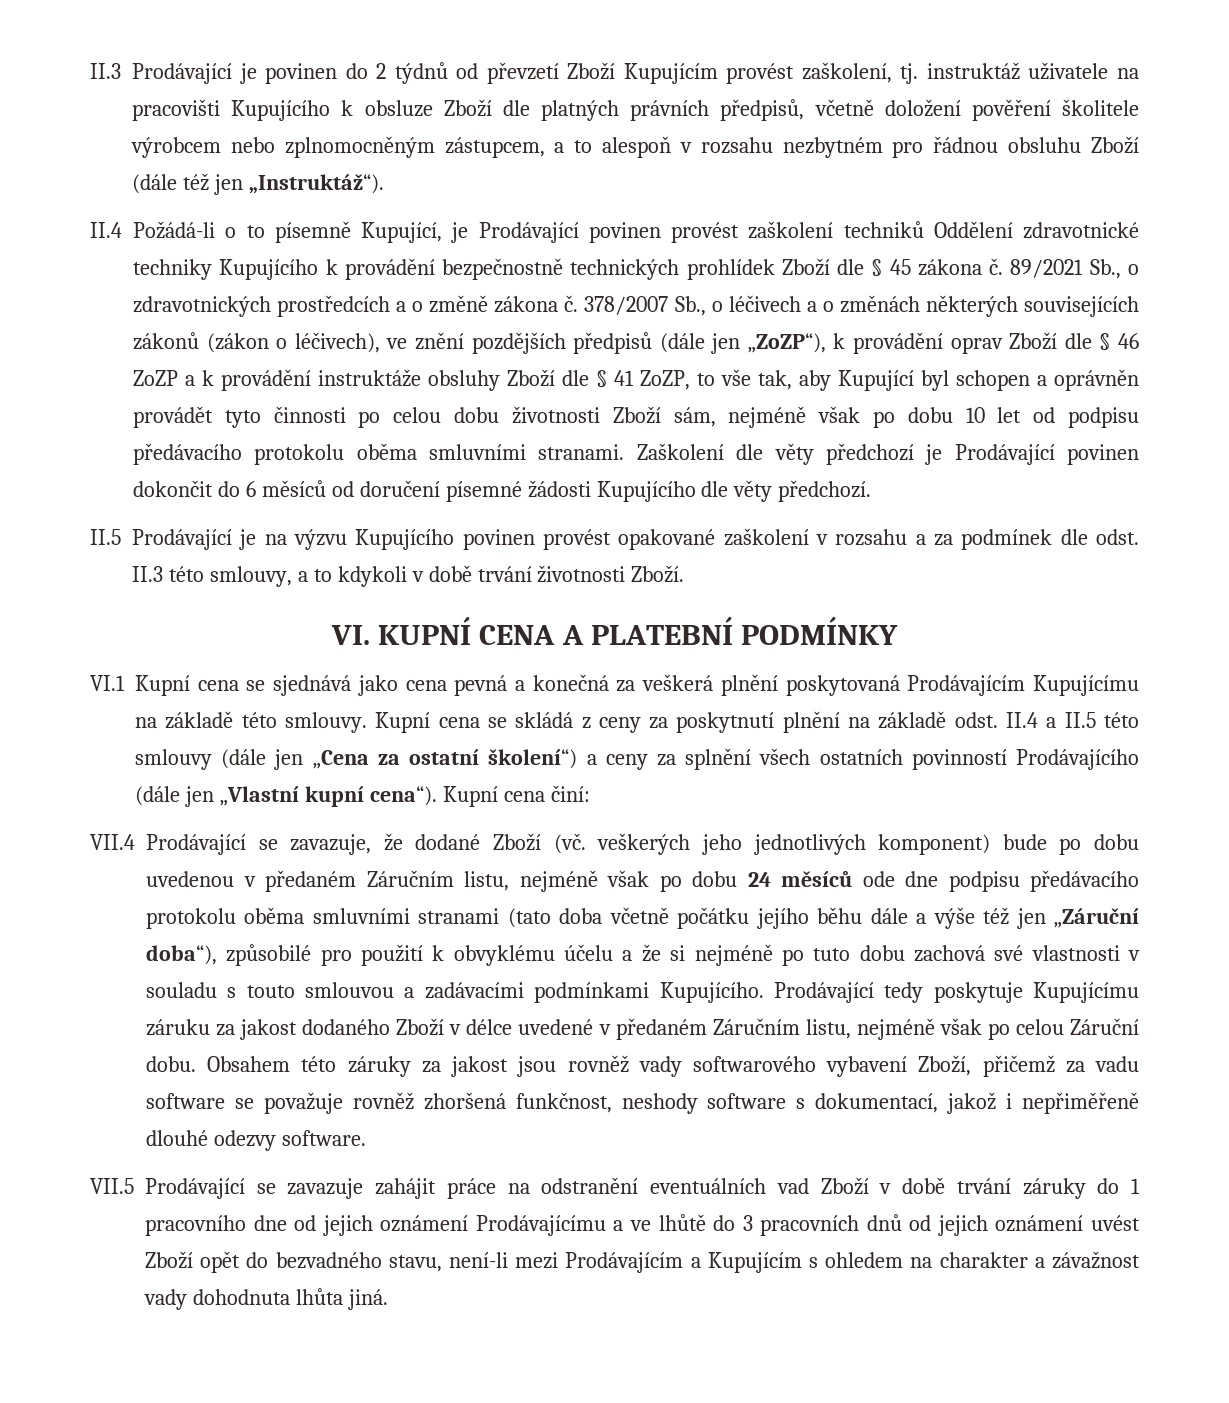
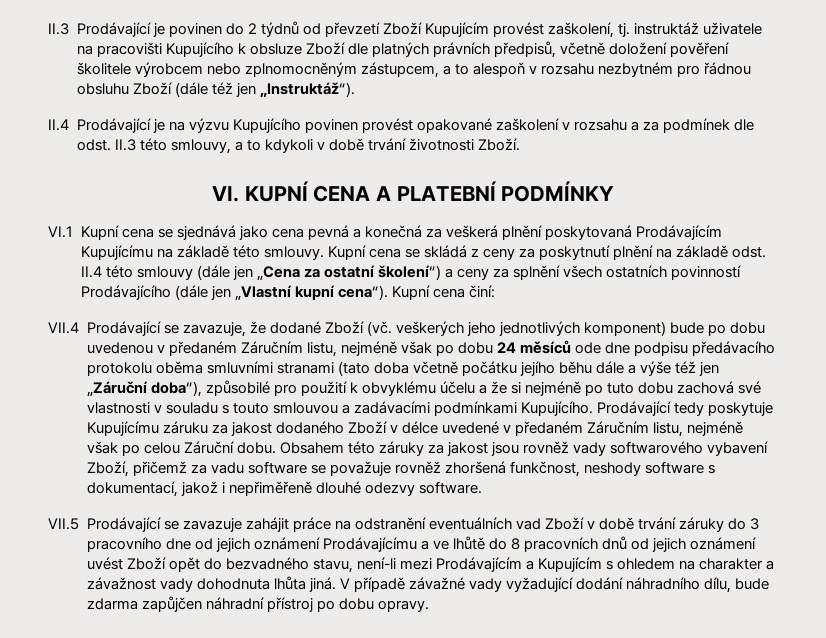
- II.4 Požádá-li o to písemně Kupující, je Prodávající povinen provést zaškolení techniků Oddělení zdravotnické techniky Kupujícího k provádění bezpečnostně technických prohlídek Zboží dle § 45 zákona č. 89/2021 Sb., o zdravotnických prostředcích a o změně zákona č. 378/2007 Sb., o léčivech a o změnách některých souvisejících zákonů (zákon o léčivech), ve znění pozdějších předpisů (dále jen „ZoZP“), k provádění oprav Zboží dle § 46 ZoZP a k provádění instruktáže obsluhy Zboží dle § 41 ZoZP, to vše tak, aby Kupující byl schopen a oprávněn provádět tyto činnosti po celou dobu životnosti Zboží sám, nejméně však po dobu 10 let od podpisu předávacího protokolu oběma smluvními stranami. Zaškolení dle věty předchozí je Prodávající povinen dokončit do 6 měsíců od doručení písemné žádosti Kupujícího dle věty předchozí.
- II.5 Prodávající je na výzvu Kupujícího povinen provést opakované zaškolení v rozsahu a za podmínek dle odst. II.3 této smlouvy, a to kdykoli v době trvání životnosti Zboží.
+ II.4 Prodávající je na výzvu Kupujícího povinen provést opakované zaškolení v rozsahu a za podmínek dle odst. II.3 této smlouvy, a to kdykoli v době trvání životnosti Zboží.
- Kupní cena se skládá z ceny za poskytnutí plnění na základě odst. II.4 a II.5 této smlouvy (dále jen „Cena za ostatní školení“) a ceny za splnění všech ostatních povinností Prodávajícího (dále jen „Vlastní kupní cena“).
+ Kupní cena se skládá z ceny za poskytnutí plnění na základě odst. II.4 této smlouvy (dále jen „Cena za ostatní školení“) a ceny za splnění všech ostatních povinností Prodávajícího (dále jen „Vlastní kupní cena“).
- VII.5 Prodávající se zavazuje zahájit práce na odstranění eventuálních vad Zboží v době trvání záruky do 1 pracovního dne od jejich oznámení Prodávajícímu a ve lhůtě do 3 pracovních dnů od jejich oznámení uvést Zboží opět do bezvadného stavu, není-li mezi Prodávajícím a Kupujícím s ohledem na charakter a závažnost vady dohodnuta lhůta jiná.
+ VII.5 Prodávající se zavazuje zahájit práce na odstranění eventuálních vad Zboží v době trvání záruky do 3 pracovního dne od jejich oznámení Prodávajícímu a ve lhůtě do 8 pracovních dnů od jejich oznámení uvést Zboží opět do bezvadného stavu, není-li mezi Prodávajícím a Kupujícím s ohledem na charakter a závažnost vady dohodnuta lhůta jiná.
+ V případě závažné vady vyžadující dodání náhradního dílu, bude zdarma zapůjčen náhradní přístroj po dobu opravy.

